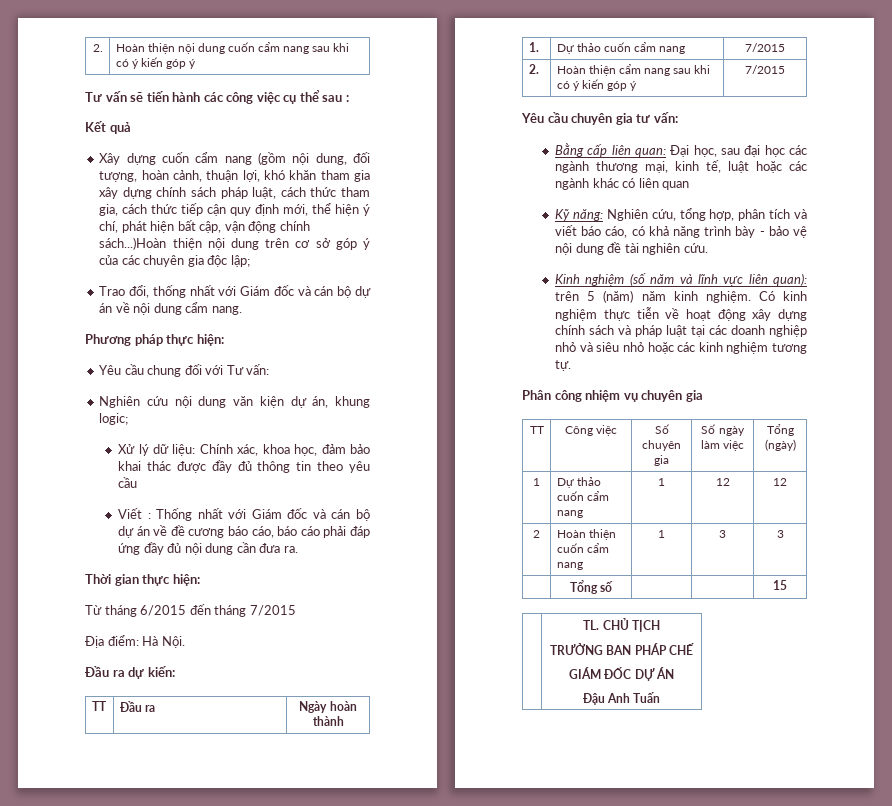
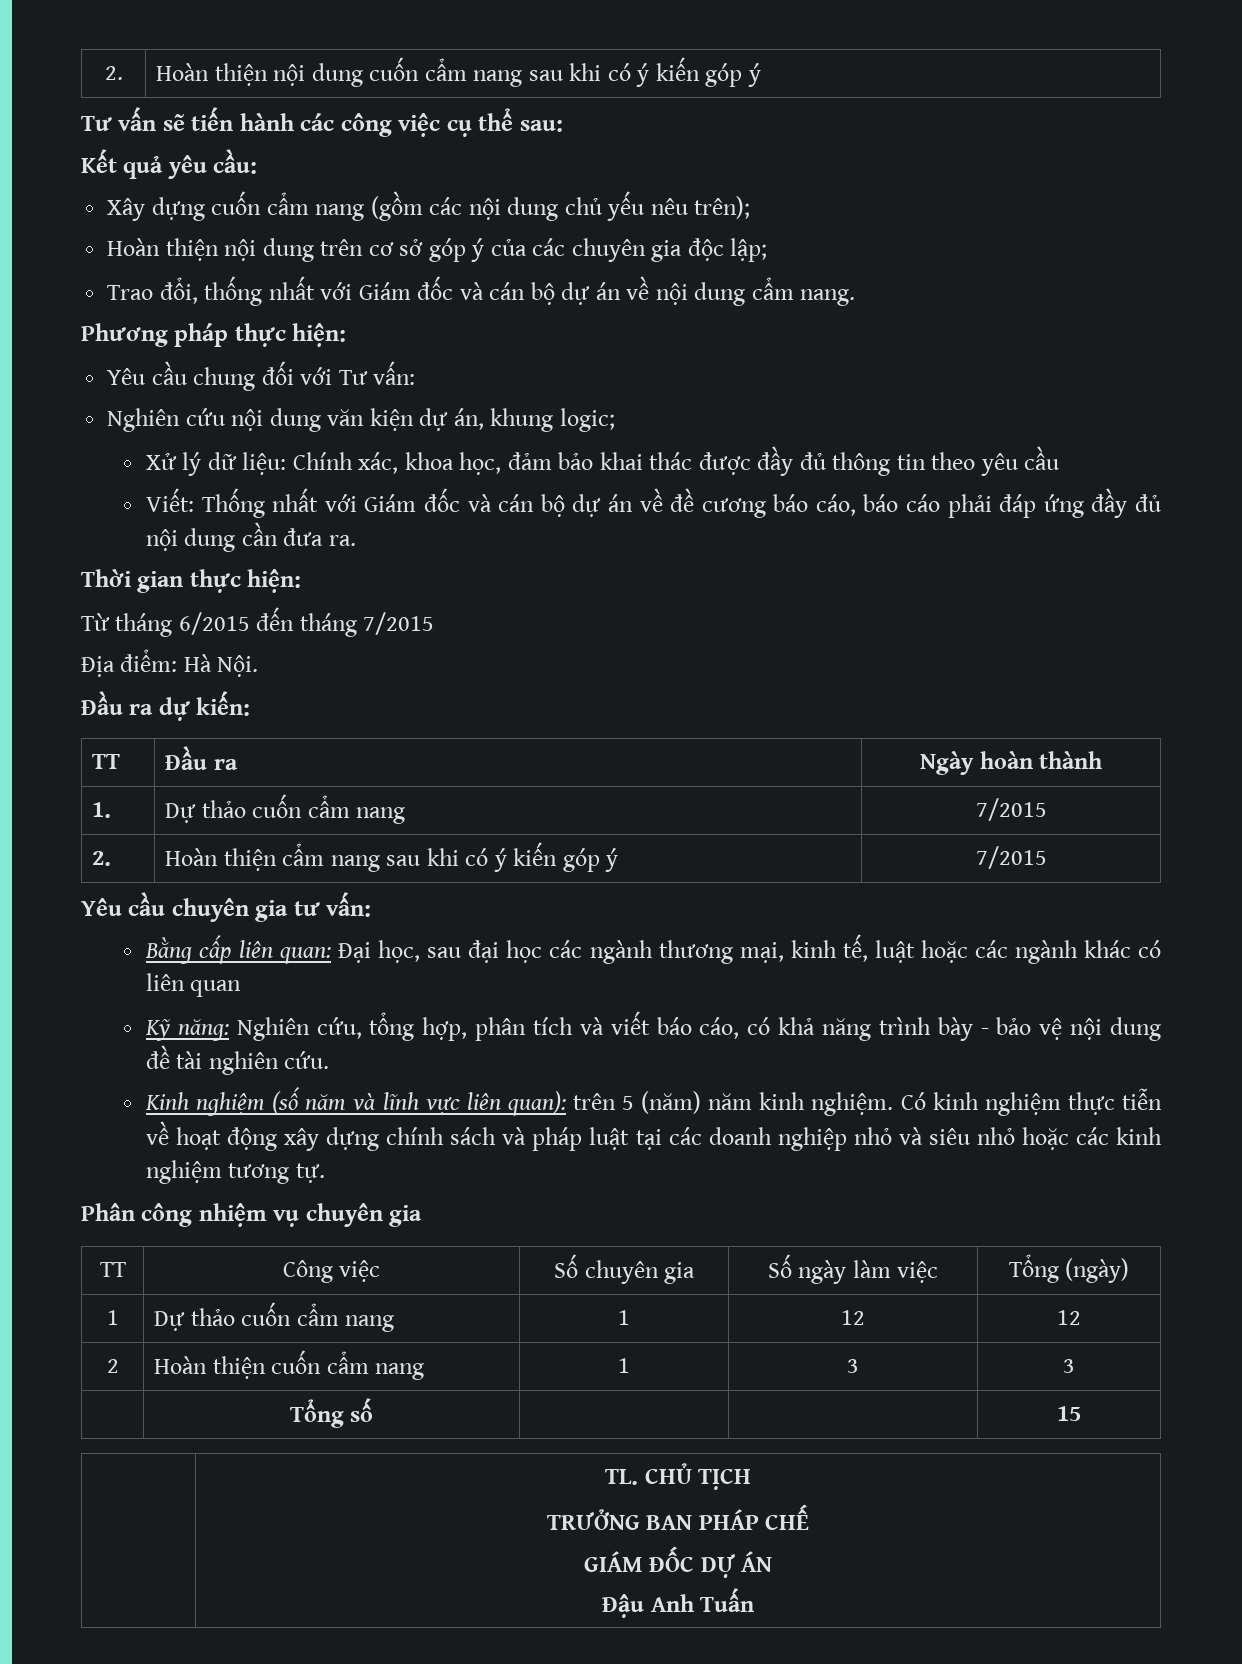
- Tư vấn sẽ tiến hành các công việc cụ thể sau :
+ Tư vấn sẽ tiến hành các công việc cụ thể sau:
- Kết quả
+ Kết quả yêu cầu:
- Xây dựng cuốn cẩm nang (gồm nội dung, đối tượng, hoàn cảnh, thuận lợi, khó khăn tham gia xây dựng chính sách pháp luật, cách thức tham gia, cách thức tiếp cận quy định mới, thể hiện ý chí, phát hiện bất cập, vận động chính sách...)Hoàn thiện nội dung trên cơ sở góp ý của các chuyên gia độc lập;
+ Xây dựng cuốn cẩm nang (gồm các nội dung chủ yếu nêu trên);
+ Hoàn thiện nội dung trên cơ sở góp ý của các chuyên gia độc lập;
- Viết : Thống nhất với Giám đốc và cán bộ dự án về đề cương báo cáo, báo cáo phải đáp ứng đầy đủ nội dung cần đưa ra.
+ Viết: Thống nhất với Giám đốc và cán bộ dự án về đề cương báo cáo, báo cáo phải đáp ứng đầy đủ nội dung cần đưa ra.

